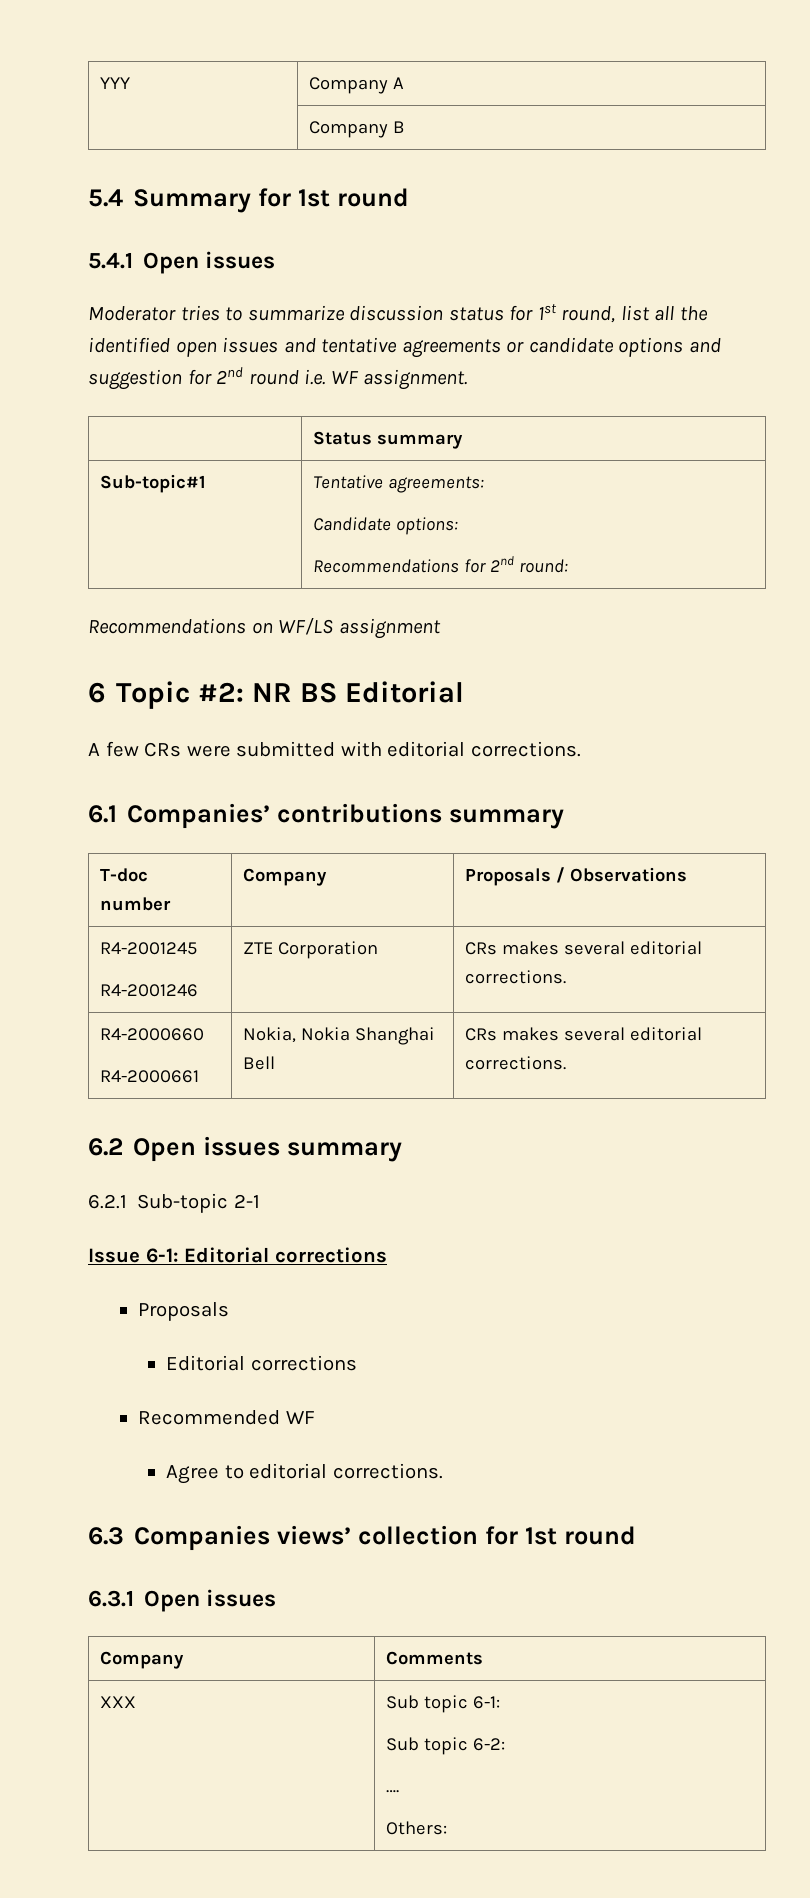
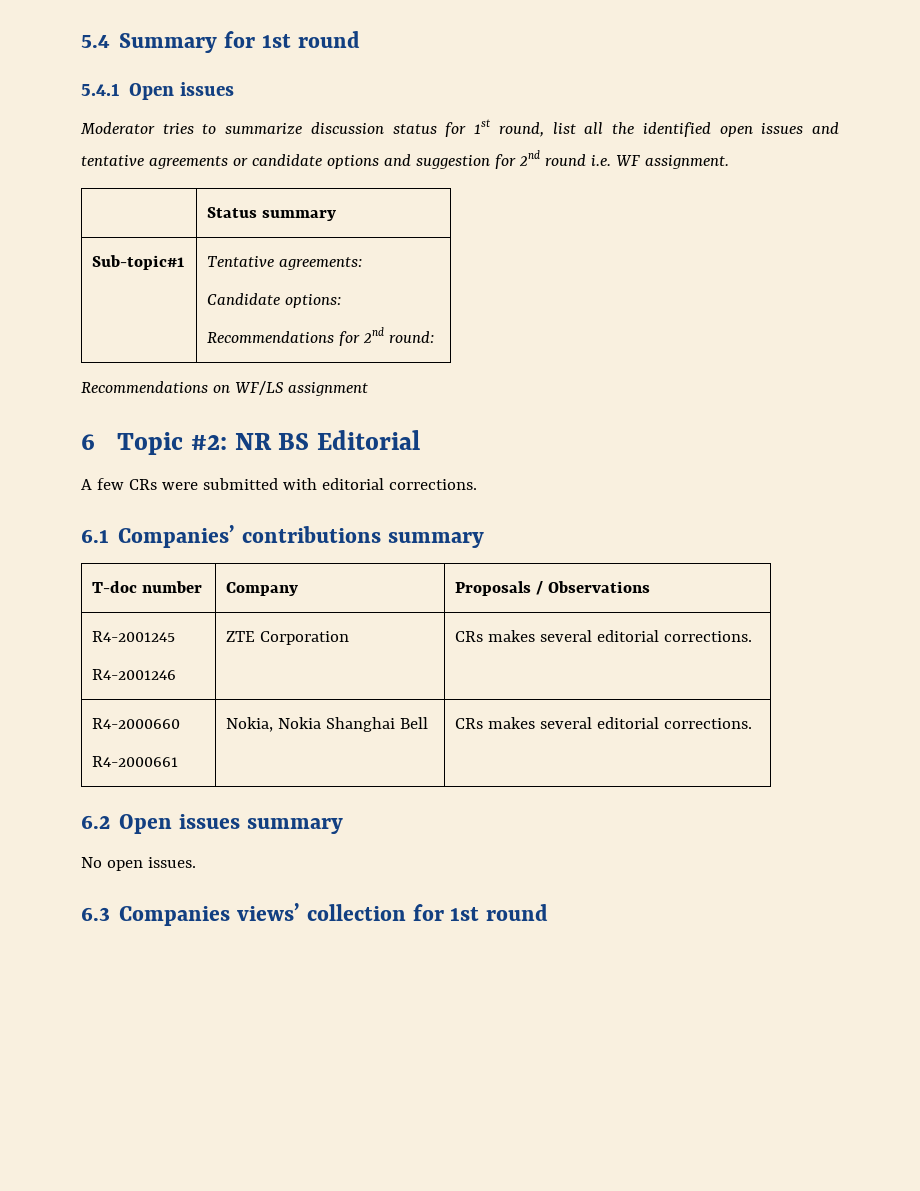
- YYY | Company A
- | Company B
- 6.2.1 Sub-topic 2-1
- Issue 6-1: Editorial corrections
- Proposals
- Editorial corrections
- Recommended WF
- Agree to editorial corrections.
+ No open issues.
- 6.3.1 Open issues
- Company | Comments
- XXX | Sub topic 6-1:
- Sub topic 6-2:
- ….
- Others:

